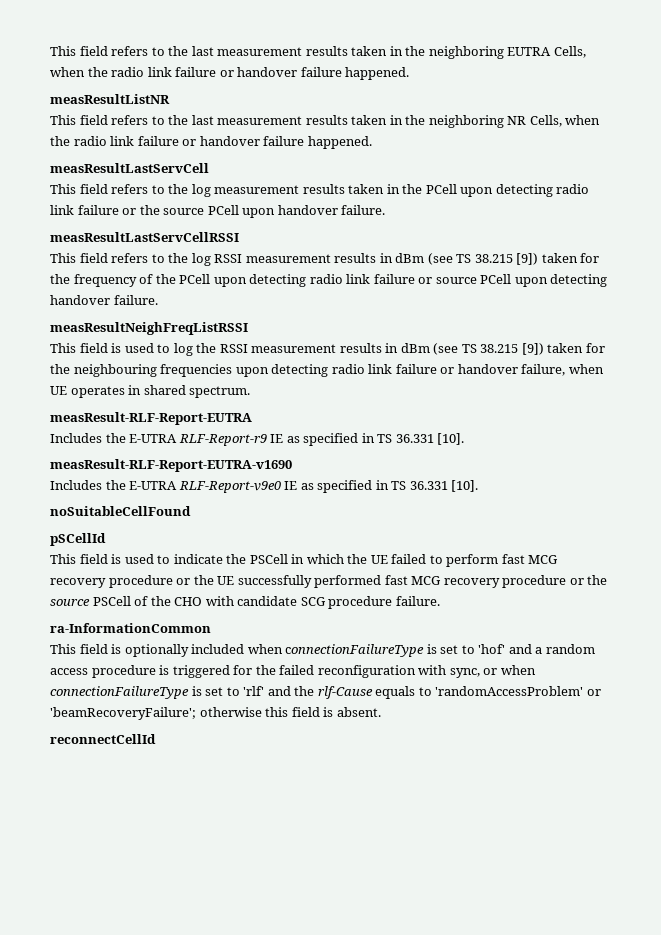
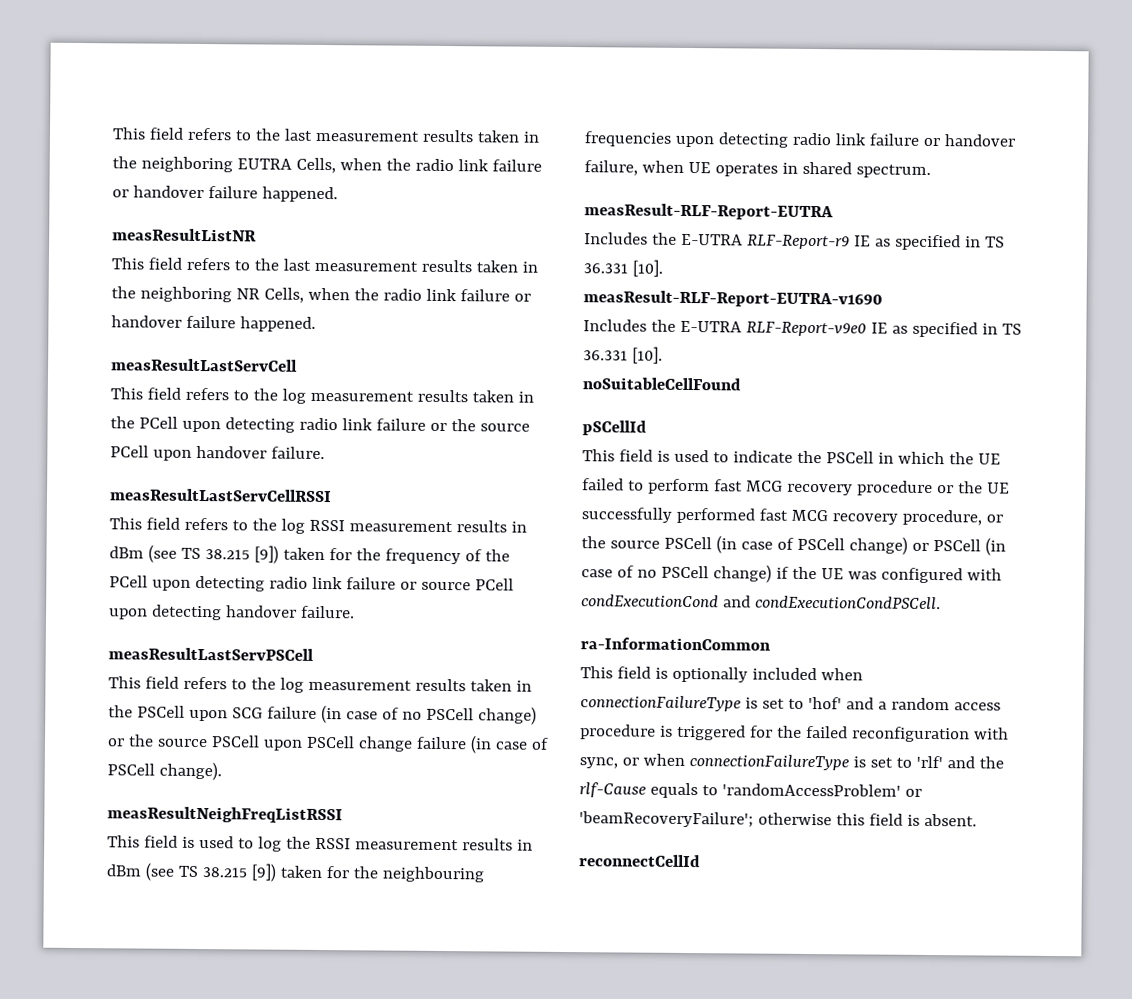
+ measResultLastServPSCell
+ This field refers to the log measurement results taken in the PSCell upon SCG failure (in case of no PSCell change) or the source PSCell upon PSCell change failure (in case of PSCell change).
- This field is used to indicate the PSCell in which the UE failed to perform fast MCG recovery procedure or the UE successfully performed fast MCG recovery procedure or the source PSCell of the CHO with candidate SCG procedure failure.
+ This field is used to indicate the PSCell in which the UE failed to perform fast MCG recovery procedure or the UE successfully performed fast MCG recovery procedure, or the source PSCell (in case of PSCell change) or PSCell (in case of no PSCell change) if the UE was configured with condExecutionCond and condExecutionCondPSCell.

